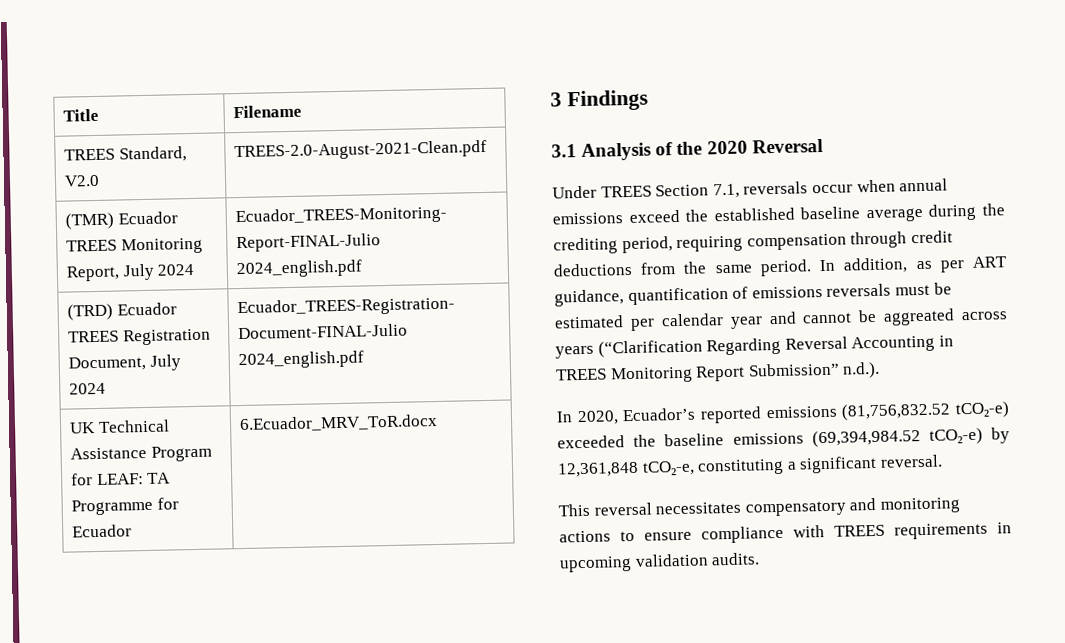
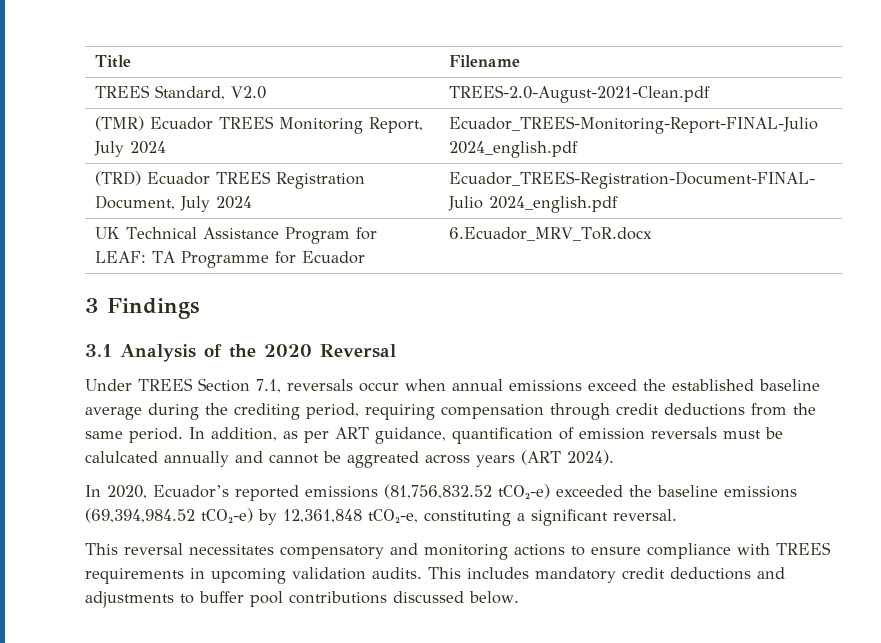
- In addition, as per ART guidance, quantification of emissions reversals must be estimated per calendar year and cannot be aggreated across years (“Clarification Regarding Reversal Accounting in TREES Monitoring Report Submission” n.d.).
+ In addition, as per ART guidance, quantification of emission reversals must be calulcated annually and cannot be aggreated across years (ART 2024).
+ This includes mandatory credit deductions and adjustments to buffer pool contributions discussed below.

